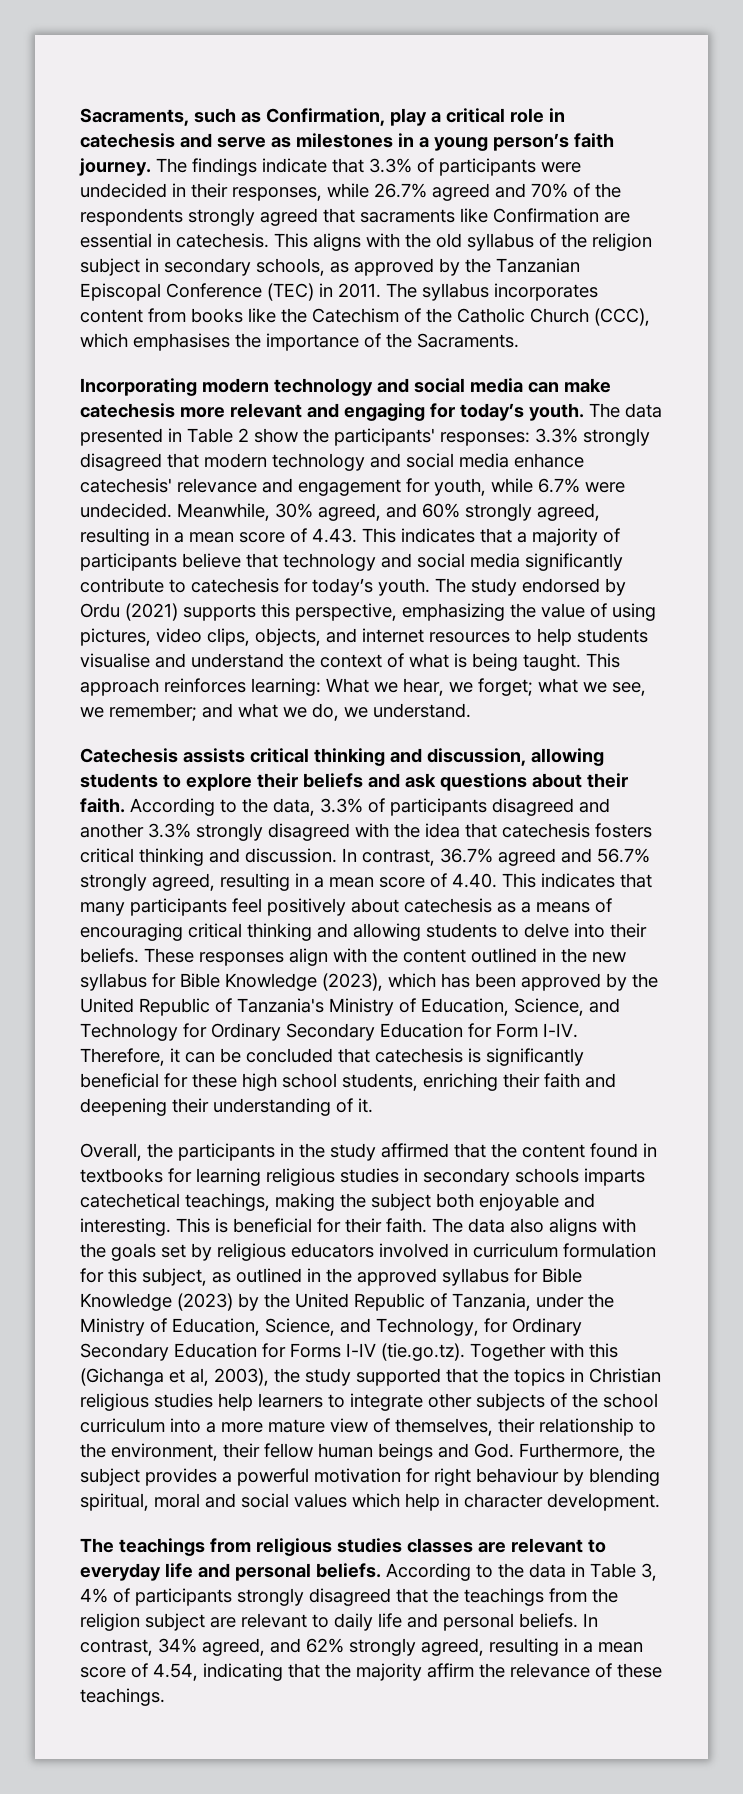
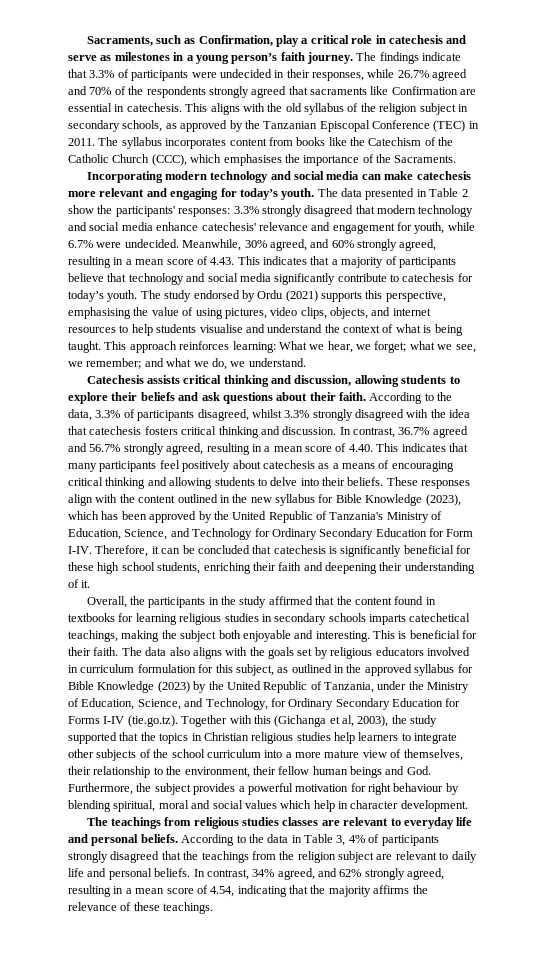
- The study endorsed by Ordu (2021) supports this perspective, emphasizing the value of using pictures, video clips, objects, and internet resources to help students visualise and understand the context of what is being taught.
+ The study endorsed by Ordu (2021) supports this perspective, emphasising the value of using pictures, video clips, objects, and internet resources to help students visualise and understand the context of what is being taught.
- According to the data, 3.3% of participants disagreed and another 3.3% strongly disagreed with the idea that catechesis fosters critical thinking and discussion.
+ According to the data, 3.3% of participants disagreed, whilst 3.3% strongly disagreed with the idea that catechesis fosters critical thinking and discussion.
- In contrast, 34% agreed, and 62% strongly agreed, resulting in a mean score of 4.54, indicating that the majority affirm the relevance of these teachings.
+ In contrast, 34% agreed, and 62% strongly agreed, resulting in a mean score of 4.54, indicating that the majority affirms the relevance of these teachings.

